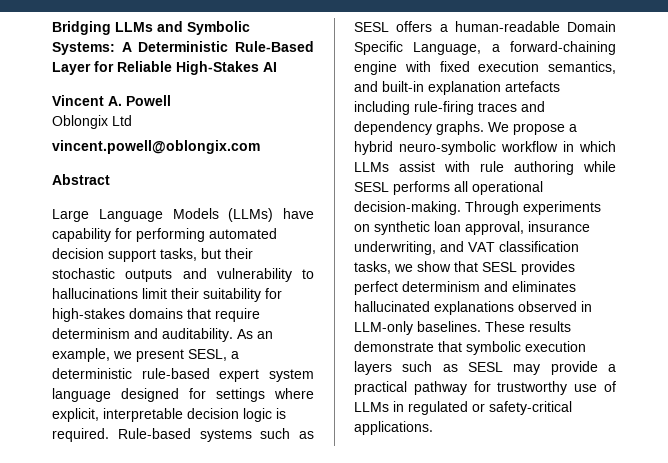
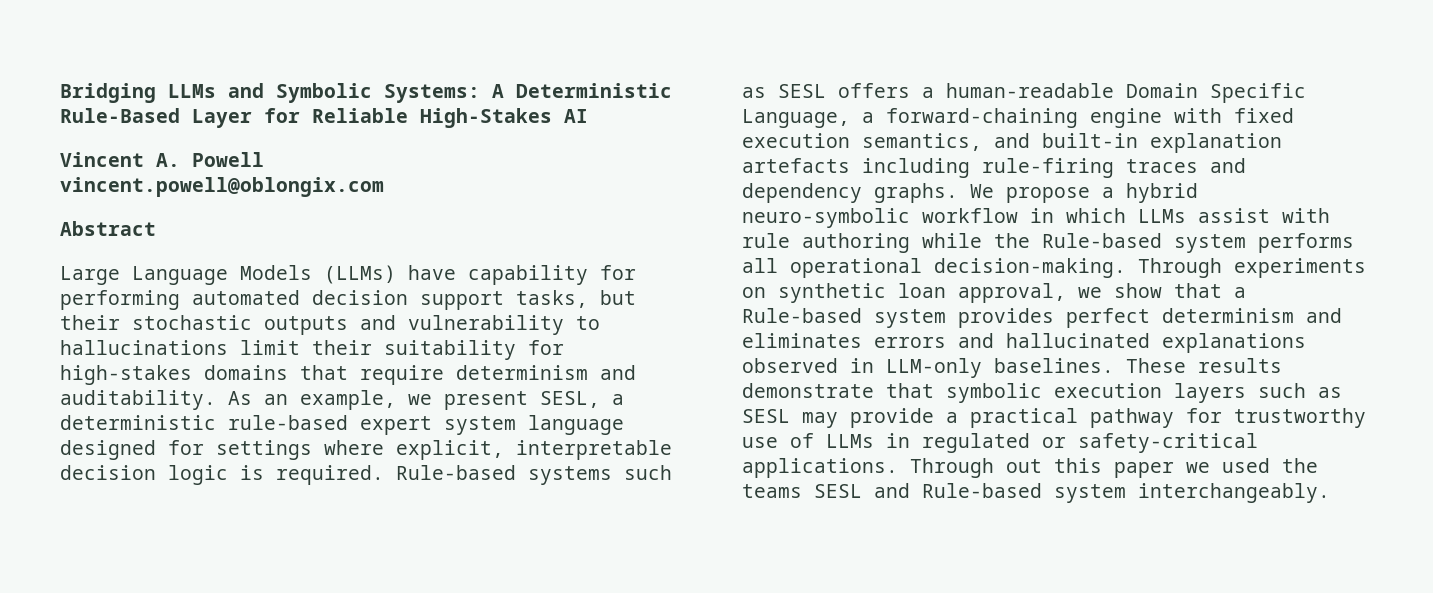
- Oblongix Ltd
- We propose a hybrid neuro-symbolic workflow in which LLMs assist with rule authoring while SESL performs all operational decision-making.
+ We propose a hybrid neuro-symbolic workflow in which LLMs assist with rule authoring while the Rule-based system performs all operational decision-making.
- Through experiments on synthetic loan approval, insurance underwriting, and VAT classification tasks, we show that SESL provides perfect determinism and eliminates hallucinated explanations observed in LLM-only baselines.
+ Through experiments on synthetic loan approval, we show that a Rule-based system provides perfect determinism and eliminates errors and hallucinated explanations observed in LLM-only baselines.
+ Through out this paper we used the teams SESL and Rule-based system interchangeably.

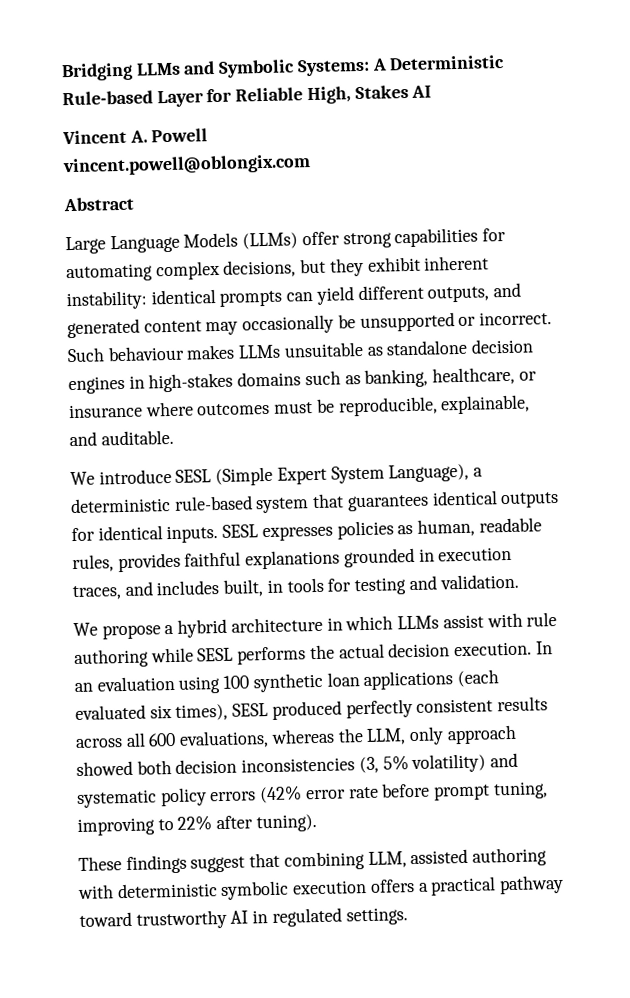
- Bridging LLMs and Symbolic Systems: A Deterministic Rule-Based Layer for Reliable High-Stakes AI
+ Bridging LLMs and Symbolic Systems: A Deterministic Rule-based Layer for Reliable High, Stakes AI
- Large Language Models (LLMs) have capability for performing automated decision support tasks, but their stochastic outputs and vulnerability to hallucinations limit their suitability for high-stakes domains that require determinism and auditability. As an example, we present SESL, a deterministic rule-based expert system language designed for settings where explicit, interpretable decision logic is required. Rule-based systems such as SESL offers a human-readable Domain Specific Language, a forward-chaining engine with fixed execution semantics, and built-in explanation artefacts including rule-firing traces and dependency graphs. We propose a hybrid neuro-symbolic workflow in which LLMs assist with rule authoring while the Rule-based system performs all operational decision-making. Through experiments on synthetic loan approval, we show that a Rule-based system provides perfect determinism and eliminates errors and hallucinated explanations observed in LLM-only baselines. These results demonstrate that symbolic execution layers such as SESL may provide a practical pathway for trustworthy use of LLMs in regulated or safety-critical applications. Through out this paper we used the teams SESL and Rule-based system interchangeably.
+ Large Language Models (LLMs) offer strong capabilities for automating complex decisions, but they exhibit inherent instability: identical prompts can yield different outputs, and generated content may occasionally be unsupported or incorrect. Such behaviour makes LLMs unsuitable as standalone decision engines in high-stakes domains such as banking, healthcare, or insurance where outcomes must be reproducible, explainable, and auditable.
+ We introduce SESL (Simple Expert System Language), a deterministic rule-based system that guarantees identical outputs for identical inputs. SESL expresses policies as human, readable rules, provides faithful explanations grounded in execution traces, and includes built, in tools for testing and validation.
+ We propose a hybrid architecture in which LLMs assist with rule authoring while SESL performs the actual decision execution. In an evaluation using 100 synthetic loan applications (each evaluated six times), SESL produced perfectly consistent results across all 600 evaluations, whereas the LLM, only approach showed both decision inconsistencies (3, 5% volatility) and systematic policy errors (42% error rate before prompt tuning, improving to 22% after tuning).
+ These findings suggest that combining LLM, assisted authoring with deterministic symbolic execution offers a practical pathway toward trustworthy AI in regulated settings.

